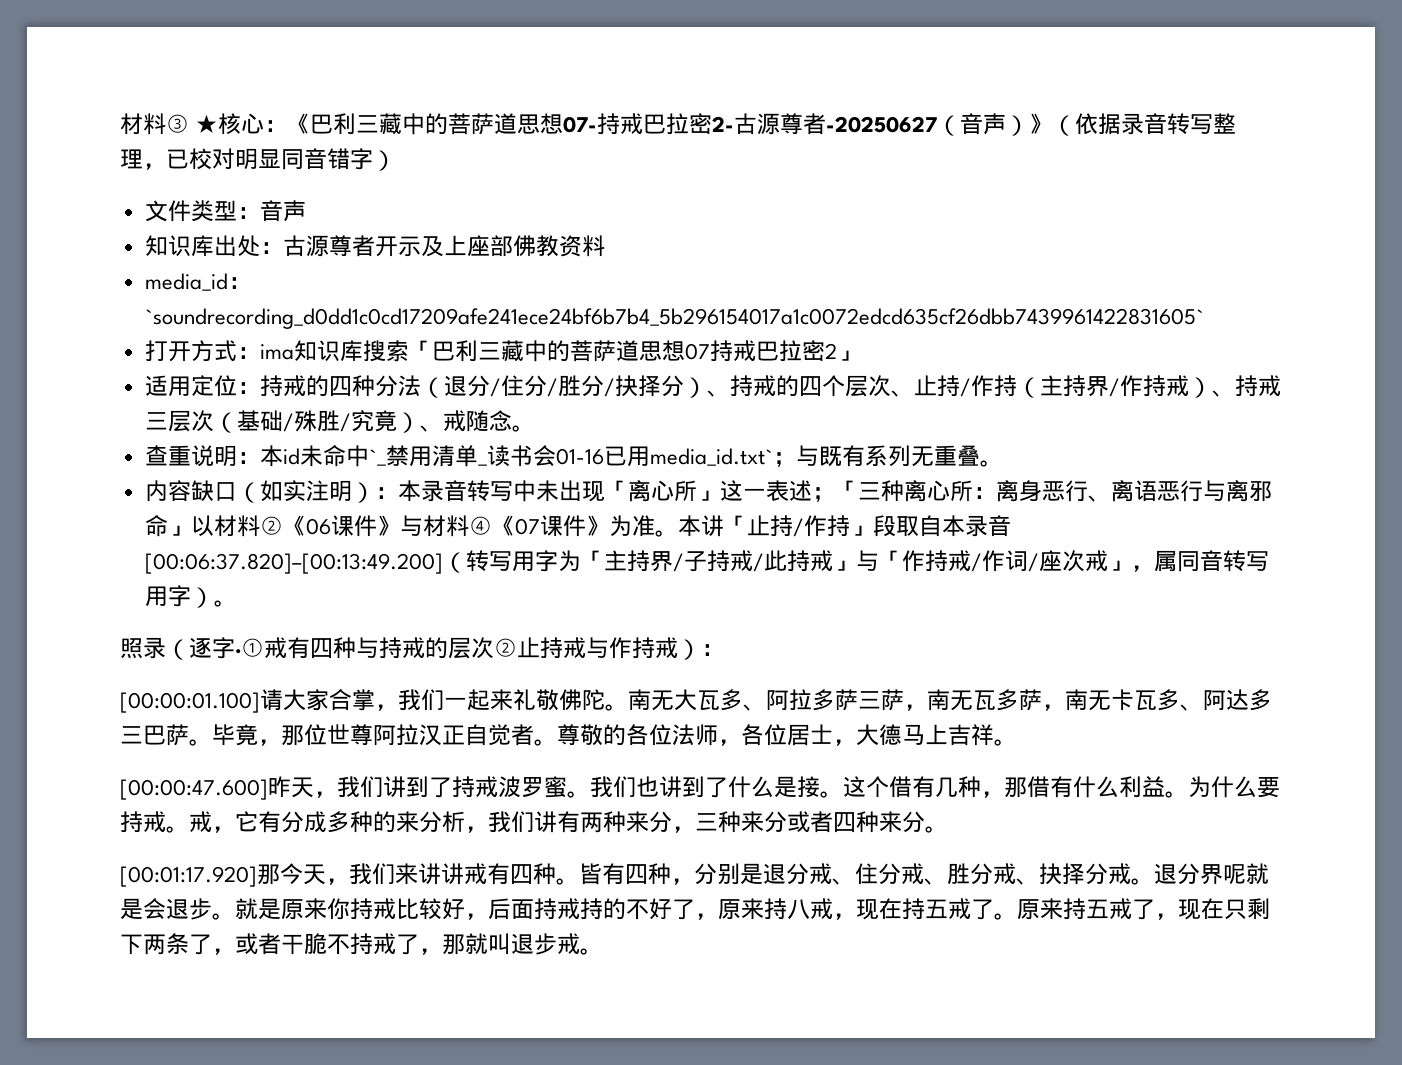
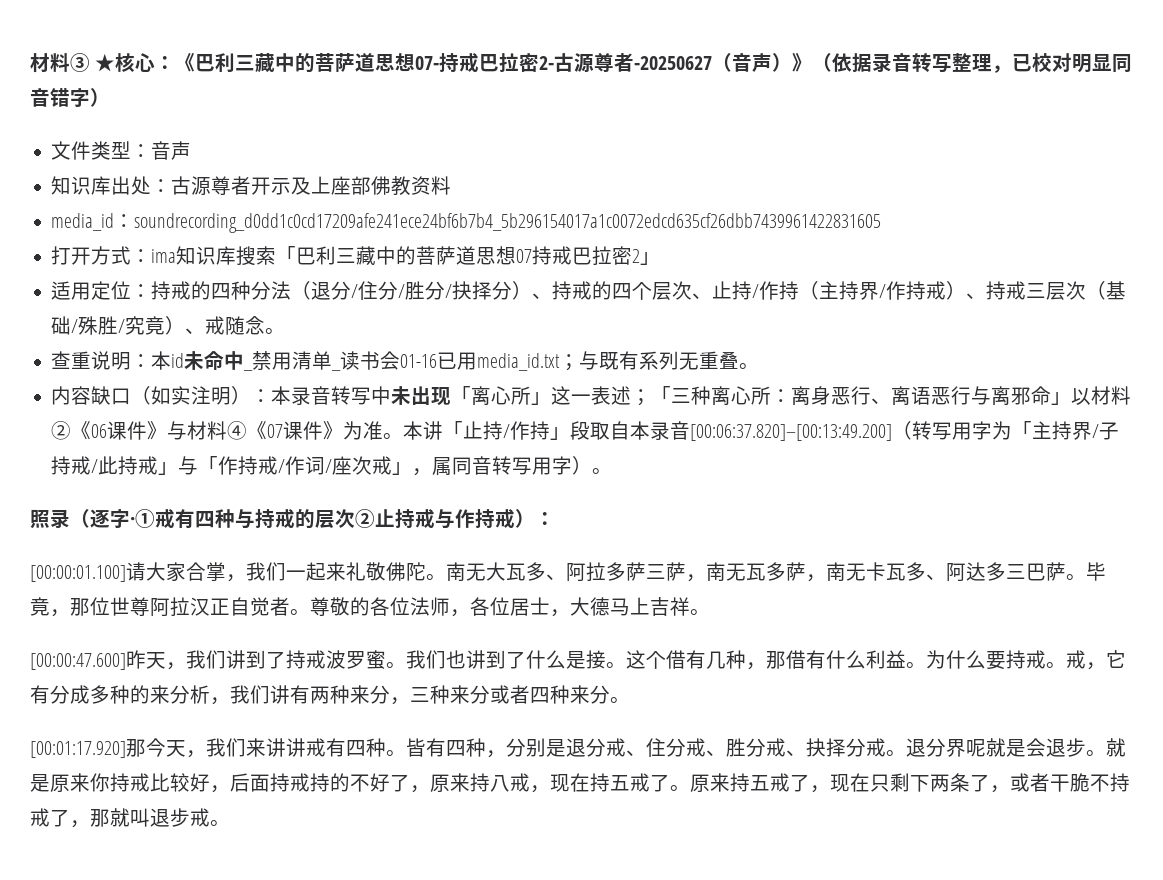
- media_id：`soundrecording_d0dd1c0cd17209afe241ece24bf6b7b4_5b296154017a1c0072edcd635cf26dbb7439961422831605`
+ media_id：soundrecording_d0dd1c0cd17209afe241ece24bf6b7b4_5b296154017a1c0072edcd635cf26dbb7439961422831605
- 查重说明：本id未命中`_禁用清单_读书会01-16已用media_id.txt`；与既有系列无重叠。
+ 查重说明：本id未命中_禁用清单_读书会01-16已用media_id.txt；与既有系列无重叠。

